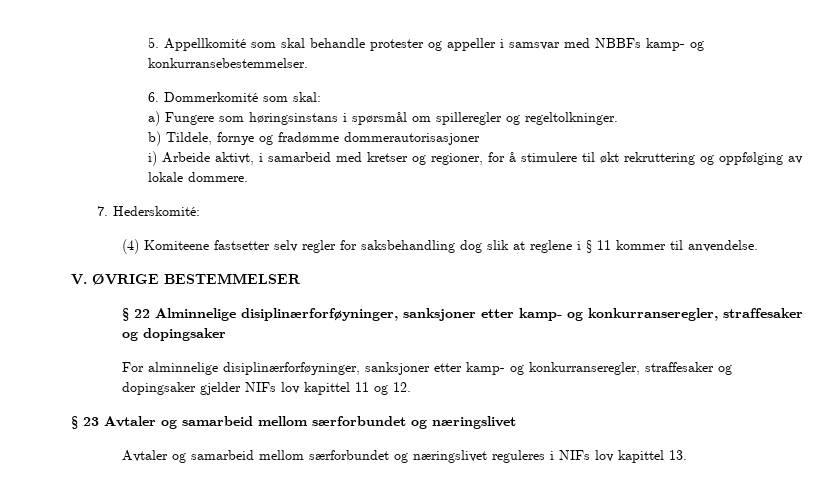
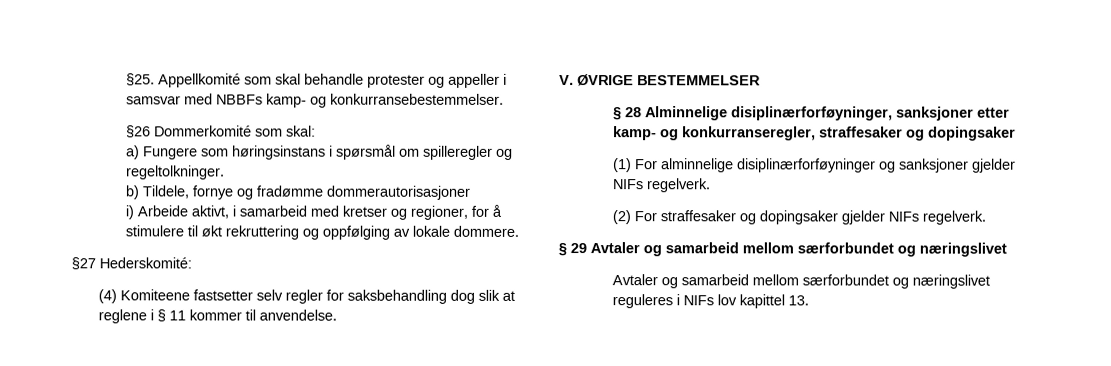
- 5. Appellkomité som skal behandle protester og appeller i samsvar med NBBFs kamp- og konkurransebestemmelser.
+ §25. Appellkomité som skal behandle protester og appeller i samsvar med NBBFs kamp- og konkurransebestemmelser.
- 6. Dommerkomité som skal:
+ §26 Dommerkomité som skal:
- 7. Hederskomité:
+ §27 Hederskomité:
- § 22 Alminnelige disiplinærforføyninger, sanksjoner etter kamp- og konkurranseregler, straffesaker og dopingsaker
+ § 28 Alminnelige disiplinærforføyninger, sanksjoner etter kamp- og konkurranseregler, straffesaker og dopingsaker
- For alminnelige disiplinærforføyninger, sanksjoner etter kamp- og konkurranseregler, straffesaker og dopingsaker gjelder NIFs lov kapittel 11 og 12.
- § 23 Avtaler og samarbeid mellom særforbundet og næringslivet
+ (1) For alminnelige disiplinærforføyninger og sanksjoner gjelder NIFs regelverk.
+ (2) For straffesaker og dopingsaker gjelder NIFs regelverk.
+ § 29 Avtaler og samarbeid mellom særforbundet og næringslivet

